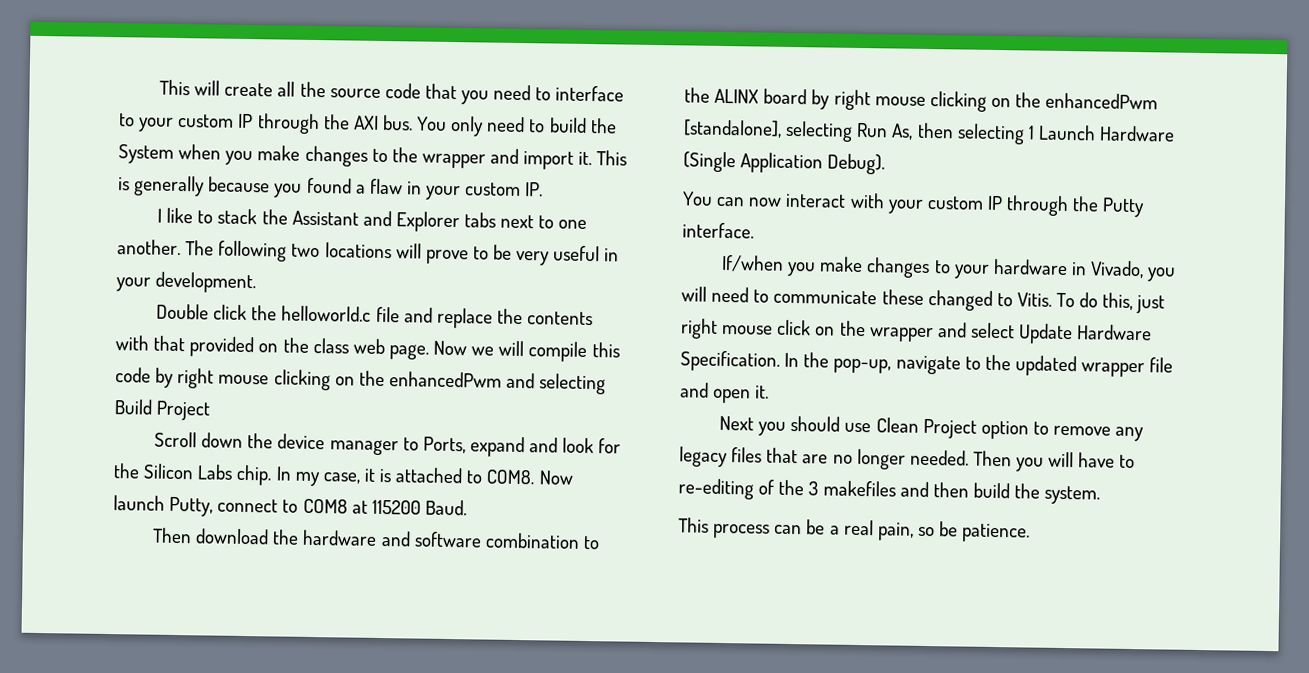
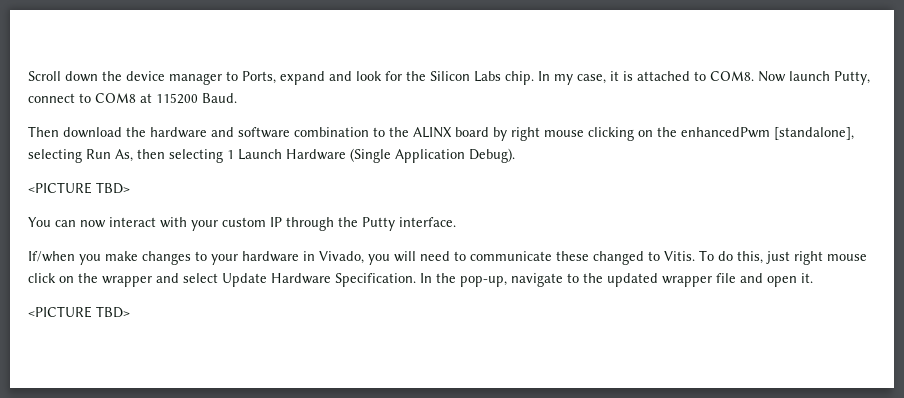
- This will create all the source code that you need to interface to your custom IP through the AXI bus. You only need to build the System when you make changes to the wrapper and import it. This is generally because you found a flaw in your custom IP.
- I like to stack the Assistant and Explorer tabs next to one another. The following two locations will prove to be very useful in your development.
- Double click the helloworld.c file and replace the contents with that provided on the class web page. Now we will compile this code by right mouse clicking on the enhancedPwm and selecting Build Project
  Then download the hardware and software combination to the ALINX board by right mouse clicking on the enhancedPwm [standalone], selecting Run As, then selecting 1 Launch Hardware (Single Application Debug).
+ <PICTURE TBD>
  In the pop-up, navigate to the updated wrapper file and open it.
- Next you should use Clean Project option to remove any legacy files that are no longer needed. Then you will have to re-editing of the 3 makefiles and then build the system.
- This process can be a real pain, so be patience.
+ <PICTURE TBD>

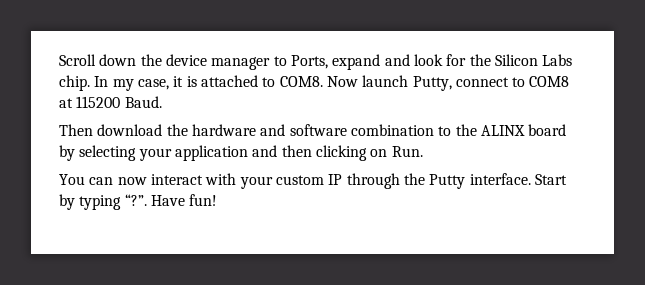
- Then download the hardware and software combination to the ALINX board by right mouse clicking on the enhancedPwm [standalone], selecting Run As, then selecting 1 Launch Hardware (Single Application Debug).
- <PICTURE TBD>
+ Then download the hardware and software combination to the ALINX board by selecting your application and then clicking on Run.
- You can now interact with your custom IP through the Putty interface.
- If/when you make changes to your hardware in Vivado, you will need to communicate these changed to Vitis. To do this, just right mouse click on the wrapper and select Update Hardware Specification. In the pop-up, navigate to the updated wrapper file and open it.
- <PICTURE TBD>
+ You can now interact with your custom IP through the Putty interface. Start by typing “?”. Have fun!

